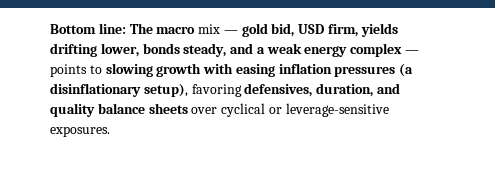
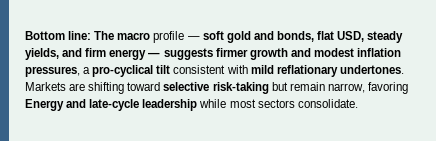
- Bottom line: The macro mix — gold bid, USD firm, yields drifting lower, bonds steady, and a weak energy complex — points to slowing growth with easing inflation pressures (a disinflationary setup), favoring defensives, duration, and quality balance sheets over cyclical or leverage-sensitive exposures.
+ Bottom line: The macro profile — soft gold and bonds, flat USD, steady yields, and firm energy — suggests firmer growth and modest inflation pressures, a pro-cyclical tilt consistent with mild reflationary undertones. Markets are shifting toward selective risk-taking but remain narrow, favoring Energy and late-cycle leadership while most sectors consolidate.

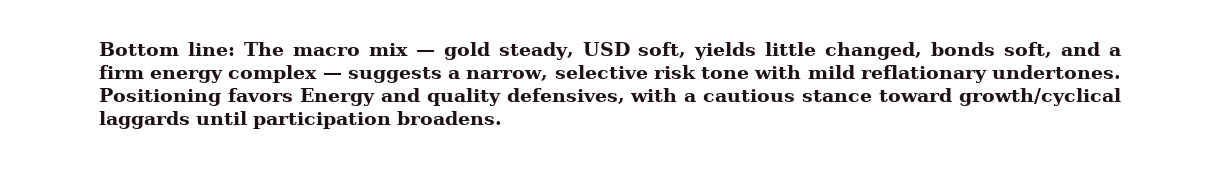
- Bottom line: The macro profile — soft gold and bonds, flat USD, steady yields, and firm energy — suggests firmer growth and modest inflation pressures, a pro-cyclical tilt consistent with mild reflationary undertones. Markets are shifting toward selective risk-taking but remain narrow, favoring Energy and late-cycle leadership while most sectors consolidate.
+ Bottom line: The macro mix — gold steady, USD soft, yields little changed, bonds soft, and a firm energy complex — suggests a narrow, selective risk tone with mild reflationary undertones. Positioning favors Energy and quality defensives, with a cautious stance toward growth/cyclical laggards until participation broadens.

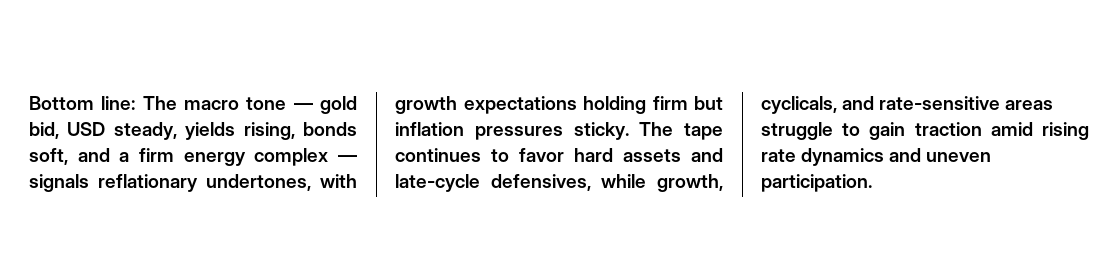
- Bottom line: The macro mix — gold steady, USD soft, yields little changed, bonds soft, and a firm energy complex — suggests a narrow, selective risk tone with mild reflationary undertones. Positioning favors Energy and quality defensives, with a cautious stance toward growth/cyclical laggards until participation broadens.
+ Bottom line: The macro tone — gold bid, USD steady, yields rising, bonds soft, and a firm energy complex — signals reflationary undertones, with growth expectations holding firm but inflation pressures sticky. The tape continues to favor hard assets and late-cycle defensives, while growth, cyclicals, and rate-sensitive areas struggle to gain traction amid rising rate dynamics and uneven participation.

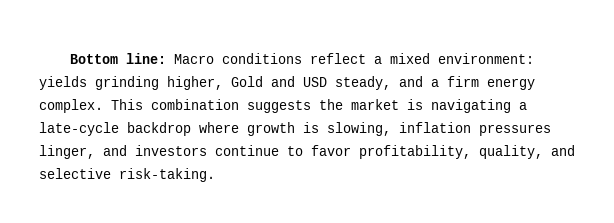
- Bottom line: The macro tone — gold bid, USD steady, yields rising, bonds soft, and a firm energy complex — signals reflationary undertones, with growth expectations holding firm but inflation pressures sticky. The tape continues to favor hard assets and late-cycle defensives, while growth, cyclicals, and rate-sensitive areas struggle to gain traction amid rising rate dynamics and uneven participation.
+ Bottom line: Macro conditions reflect a mixed environment: yields grinding higher, Gold and USD steady, and a firm energy complex. This combination suggests the market is navigating a late-cycle backdrop where growth is slowing, inflation pressures linger, and investors continue to favor profitability, quality, and selective risk-taking.

